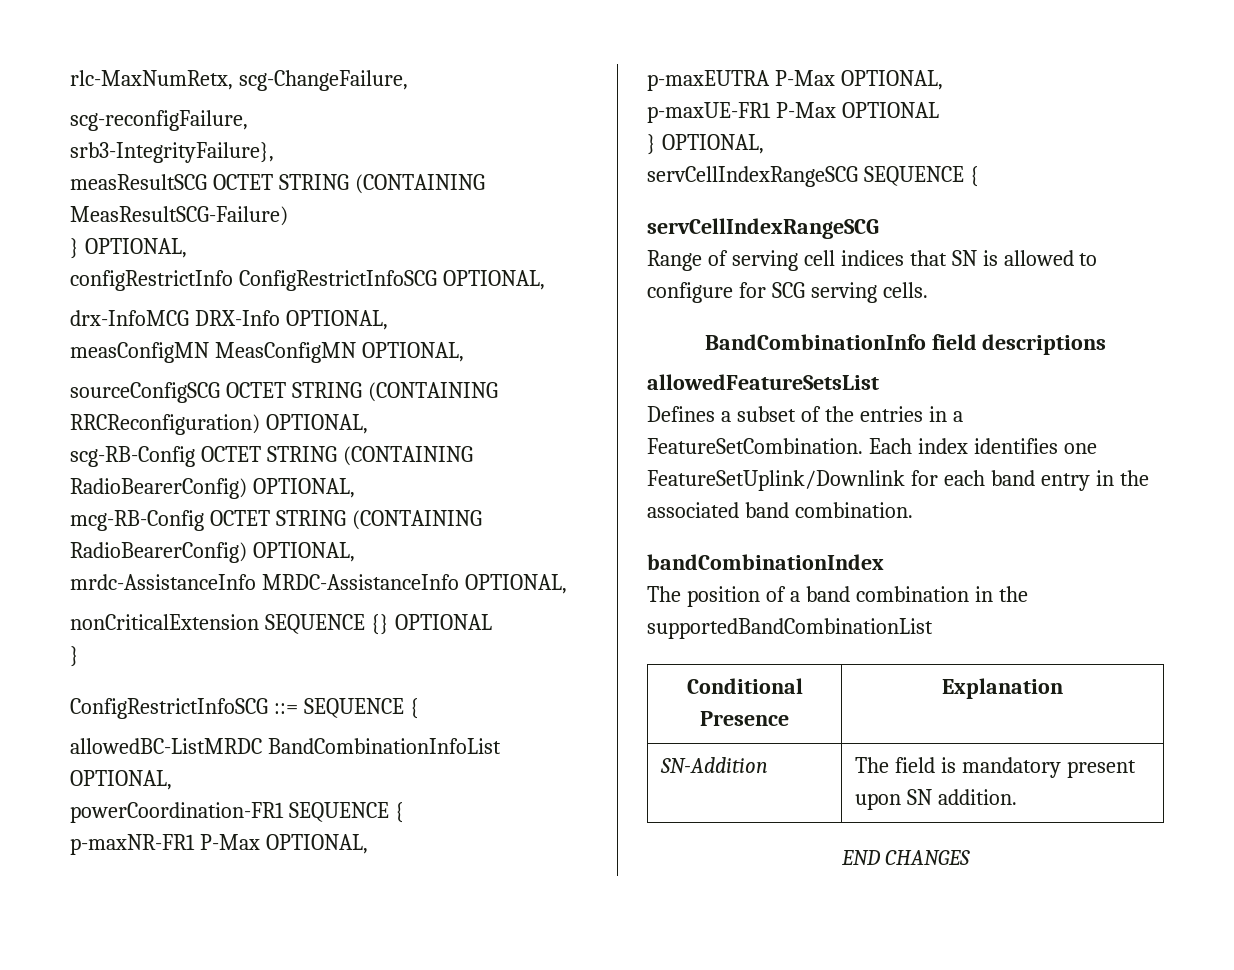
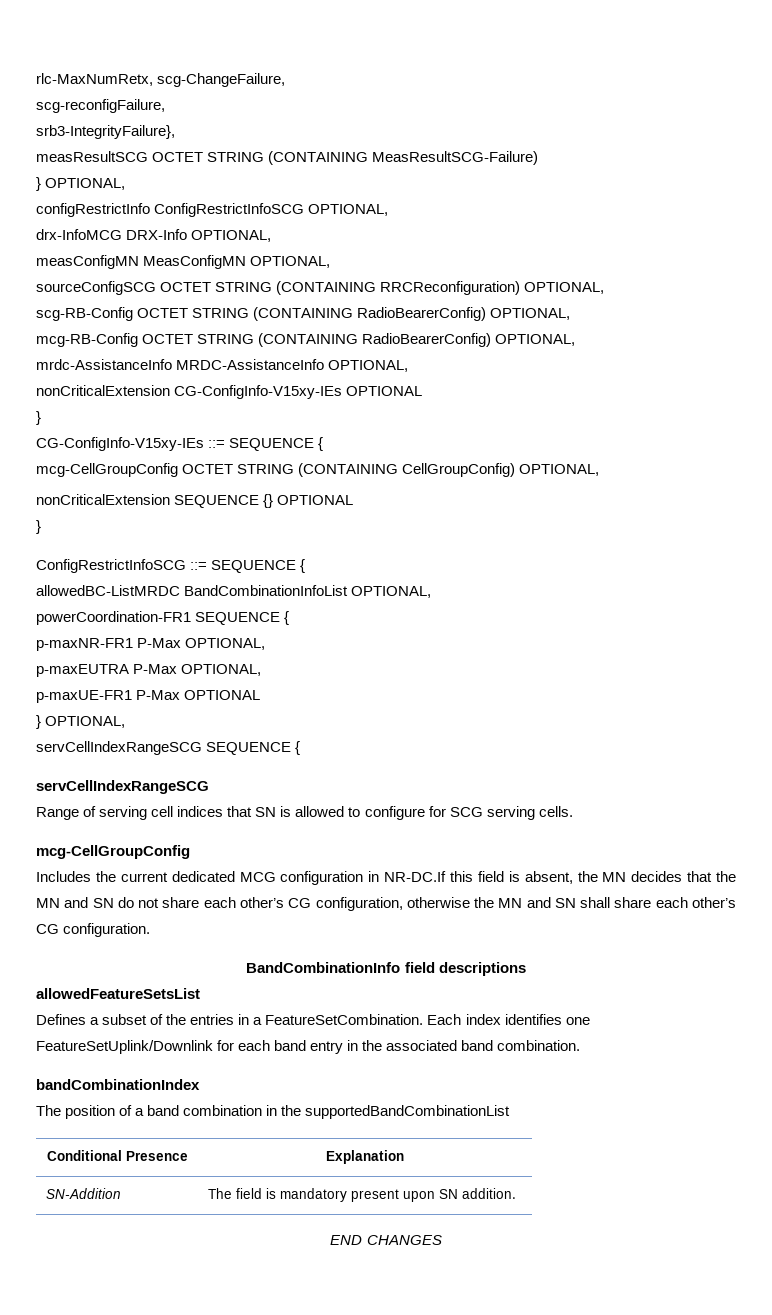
+ nonCriticalExtension CG-ConfigInfo-V15xy-IEs OPTIONAL
+ }
+ CG-ConfigInfo-V15xy-IEs ::= SEQUENCE {
+ mcg-CellGroupConfig OCTET STRING (CONTAINING CellGroupConfig) OPTIONAL,
  Range of serving cell indices that SN is allowed to configure for SCG serving cells.
+ mcg-CellGroupConfig
+ Includes the current dedicated MCG configuration in NR-DC.If this field is absent, the MN decides that the MN and SN do not share each other’s CG configuration, otherwise the MN and SN shall share each other’s CG configuration.

